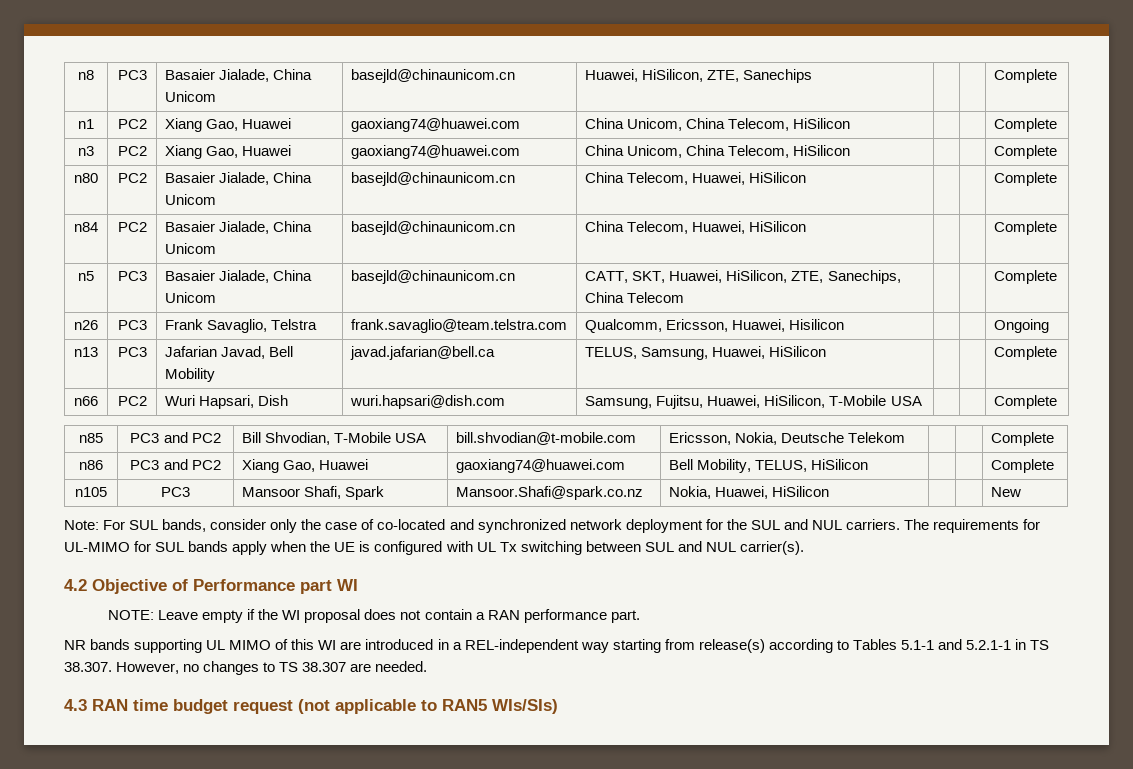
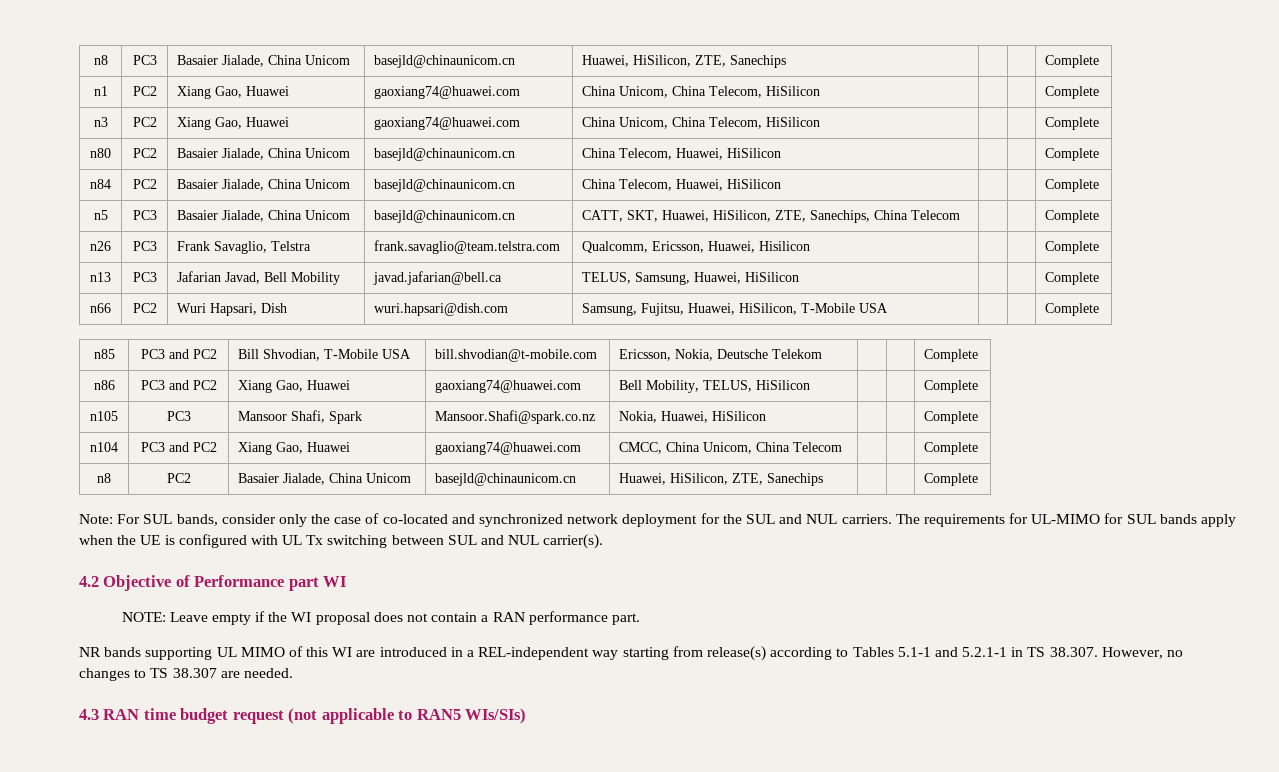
- n26 | PC3 | Frank Savaglio, Telstra | frank.savaglio@team.telstra.com | Qualcomm, Ericsson, Huawei, Hisilicon | | | Ongoing
+ n26 | PC3 | Frank Savaglio, Telstra | frank.savaglio@team.telstra.com | Qualcomm, Ericsson, Huawei, Hisilicon | | | Complete
- n105 | PC3 | Mansoor Shafi, Spark | Mansoor.Shafi@spark.co.nz | Nokia, Huawei, HiSilicon | | | New
+ n105 | PC3 | Mansoor Shafi, Spark | Mansoor.Shafi@spark.co.nz | Nokia, Huawei, HiSilicon | | | Complete
+ n104 | PC3 and PC2 | Xiang Gao, Huawei | gaoxiang74@huawei.com | CMCC, China Unicom, China Telecom | | | Complete
+ n8 | PC2 | Basaier Jialade, China Unicom | basejld@chinaunicom.cn | Huawei, HiSilicon, ZTE, Sanechips | | | Complete

